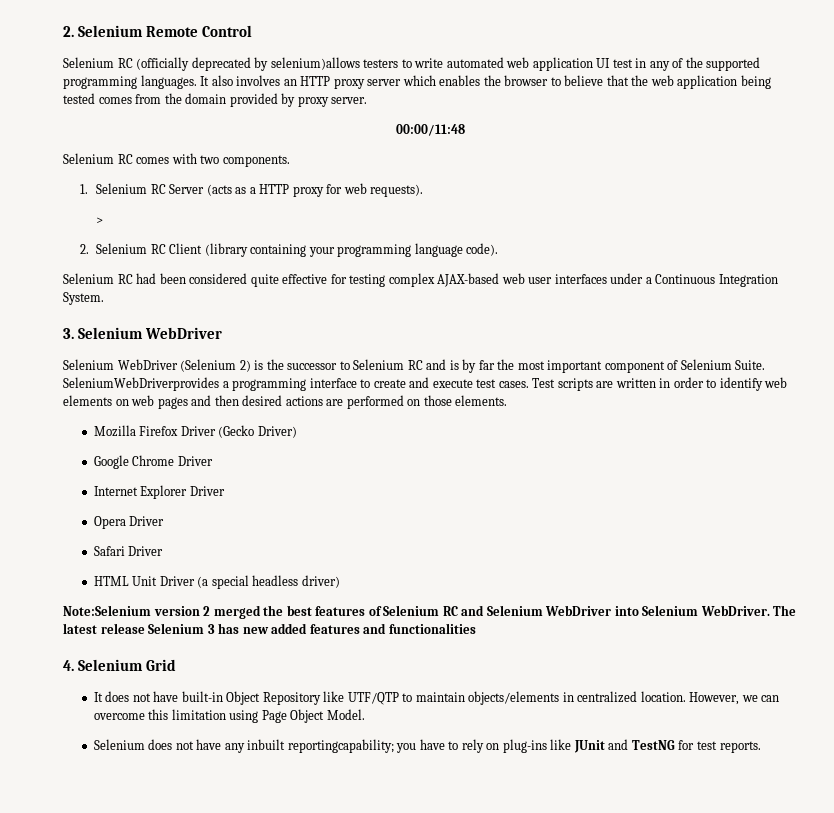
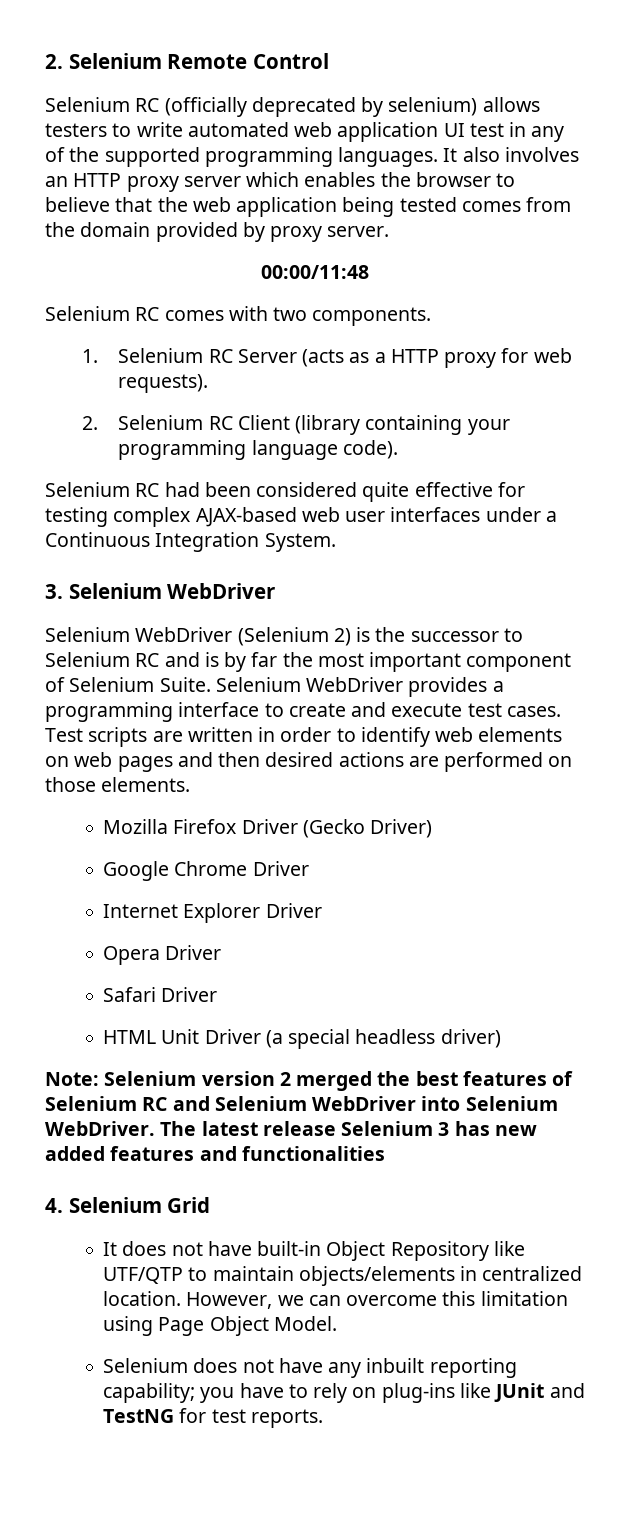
- Selenium RC (officially deprecated by selenium)allows testers to write automated web application UI test in any of the supported programming languages.
+ Selenium RC (officially deprecated by selenium) allows testers to write automated web application UI test in any of the supported programming languages.
- >
- SeleniumWebDriverprovides a programming interface to create and execute test cases.
+ Selenium WebDriver provides a programming interface to create and execute test cases.
- Note:Selenium version 2 merged the best features of Selenium RC and Selenium WebDriver into Selenium WebDriver.
+ Note: Selenium version 2 merged the best features of Selenium RC and Selenium WebDriver into Selenium WebDriver.
- Selenium does not have any inbuilt reportingcapability; you have to rely on plug-ins like JUnit and TestNG for test reports.
+ Selenium does not have any inbuilt reporting capability; you have to rely on plug-ins like JUnit and TestNG for test reports.

